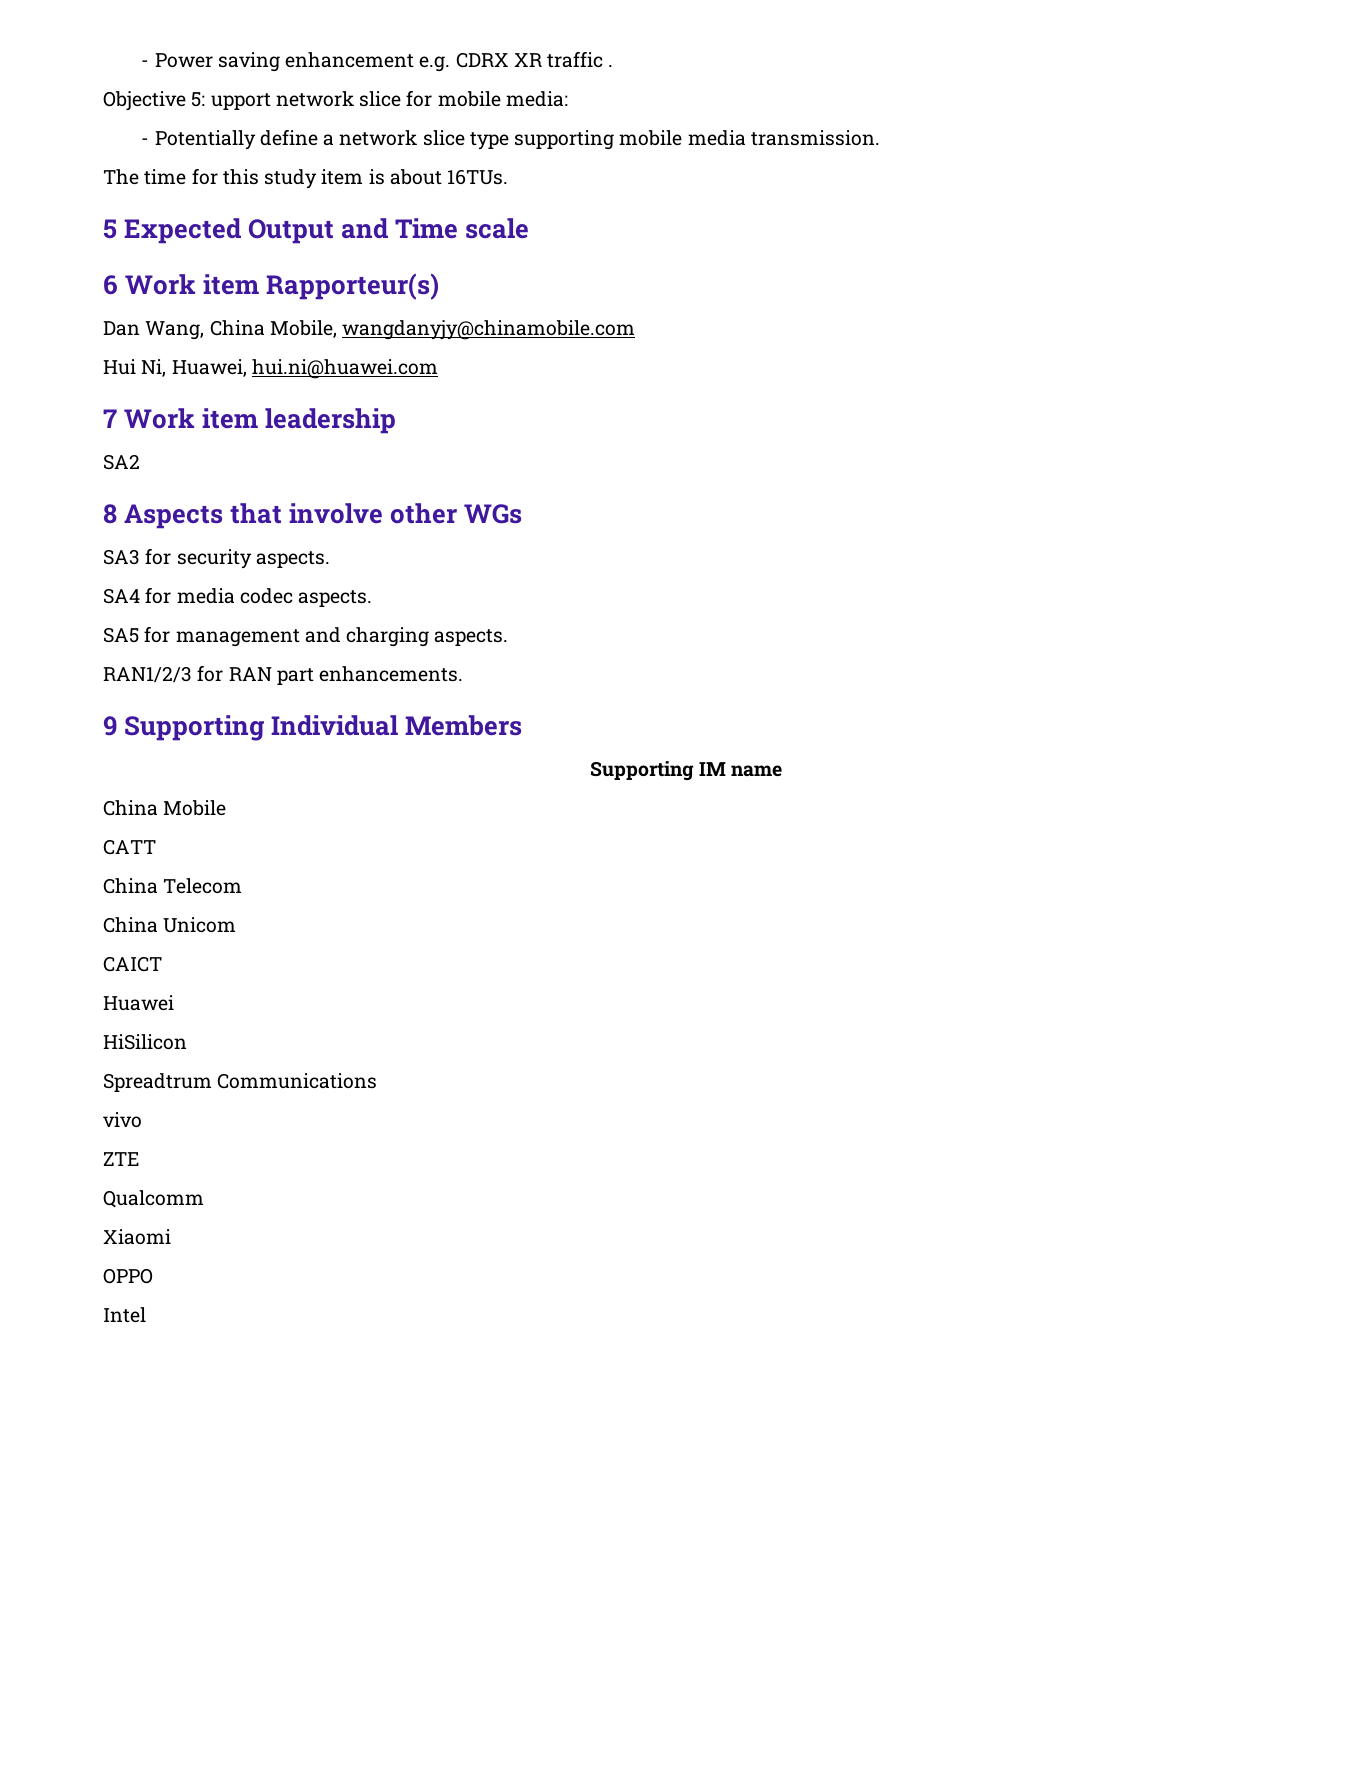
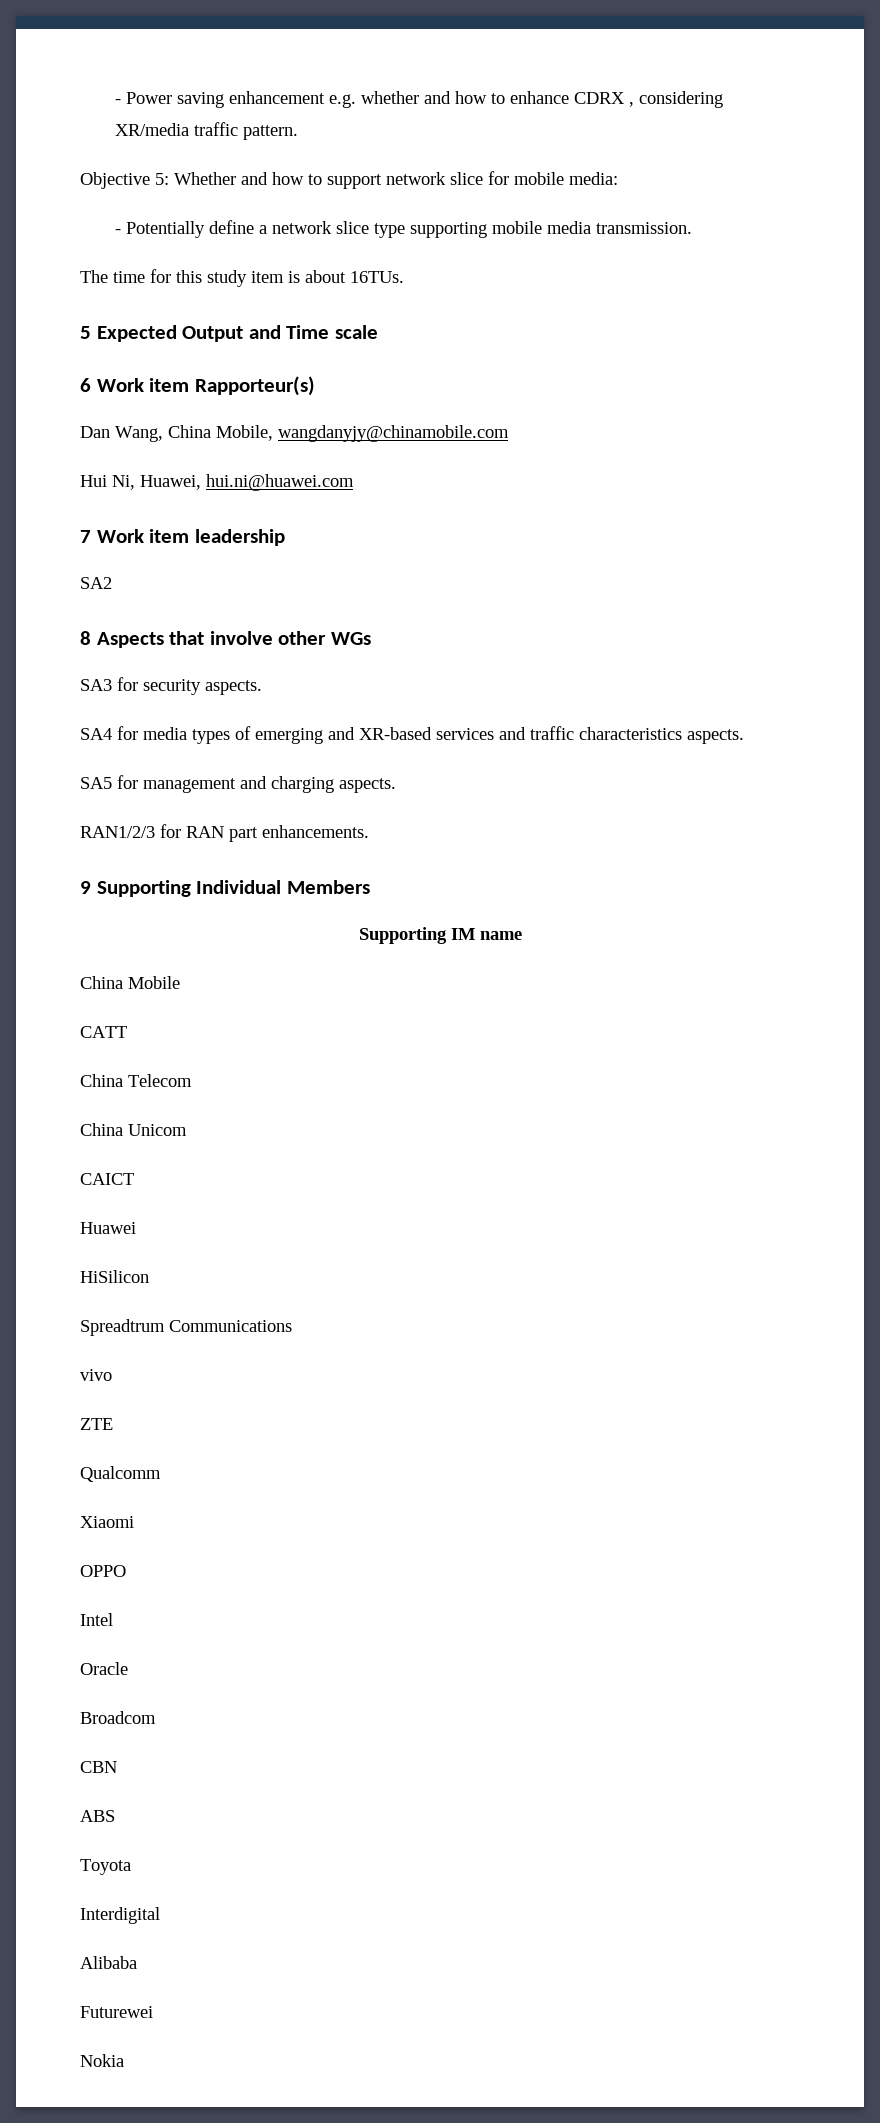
- - Power saving enhancement e.g. CDRX XR traffic .
- Objective 5: upport network slice for mobile media:
+ - Power saving enhancement e.g. whether and how to enhance CDRX , considering XR/media traffic pattern.
+ Objective 5: Whether and how to support network slice for mobile media:
- SA4 for media codec aspects.
+ SA4 for media types of emerging and XR-based services and traffic characteristics aspects.
+ Oracle
+ Broadcom
+ CBN
+ ABS
+ Toyota
+ Interdigital
+ Alibaba
+ Futurewei
+ Nokia

